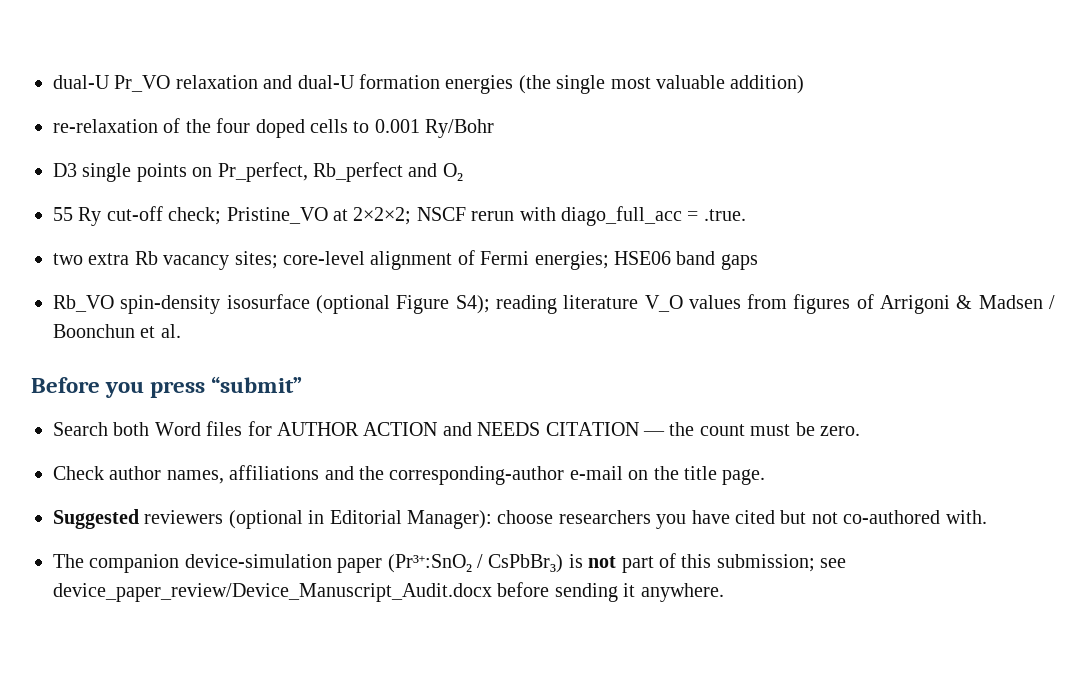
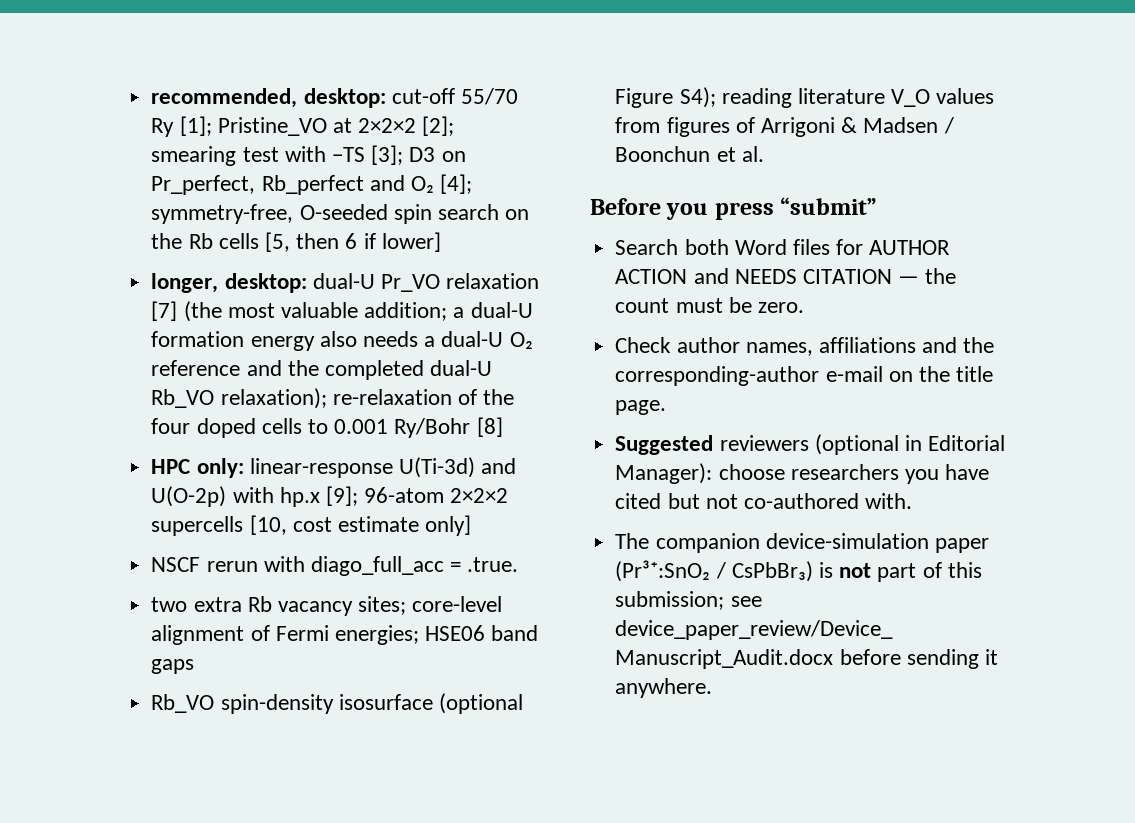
- dual-U Pr_VO relaxation and dual-U formation energies (the single most valuable addition)
- re-relaxation of the four doped cells to 0.001 Ry/Bohr
- D3 single points on Pr_perfect, Rb_perfect and O₂
- 55 Ry cut-off check; Pristine_VO at 2×2×2; NSCF rerun with diago_full_acc = .true.
+ recommended, desktop: cut-off 55/70 Ry [1]; Pristine_VO at 2×2×2 [2]; smearing test with −TS [3]; D3 on Pr_perfect, Rb_perfect and O₂ [4]; symmetry-free, O-seeded spin search on the Rb cells [5, then 6 if lower]
+ longer, desktop: dual-U Pr_VO relaxation [7] (the most valuable addition; a dual-U formation energy also needs a dual-U O₂ reference and the completed dual-U Rb_VO relaxation); re-relaxation of the four doped cells to 0.001 Ry/Bohr [8]
+ HPC only: linear-response U(Ti-3d) and U(O-2p) with hp.x [9]; 96-atom 2×2×2 supercells [10, cost estimate only]
+ NSCF rerun with diago_full_acc = .true.

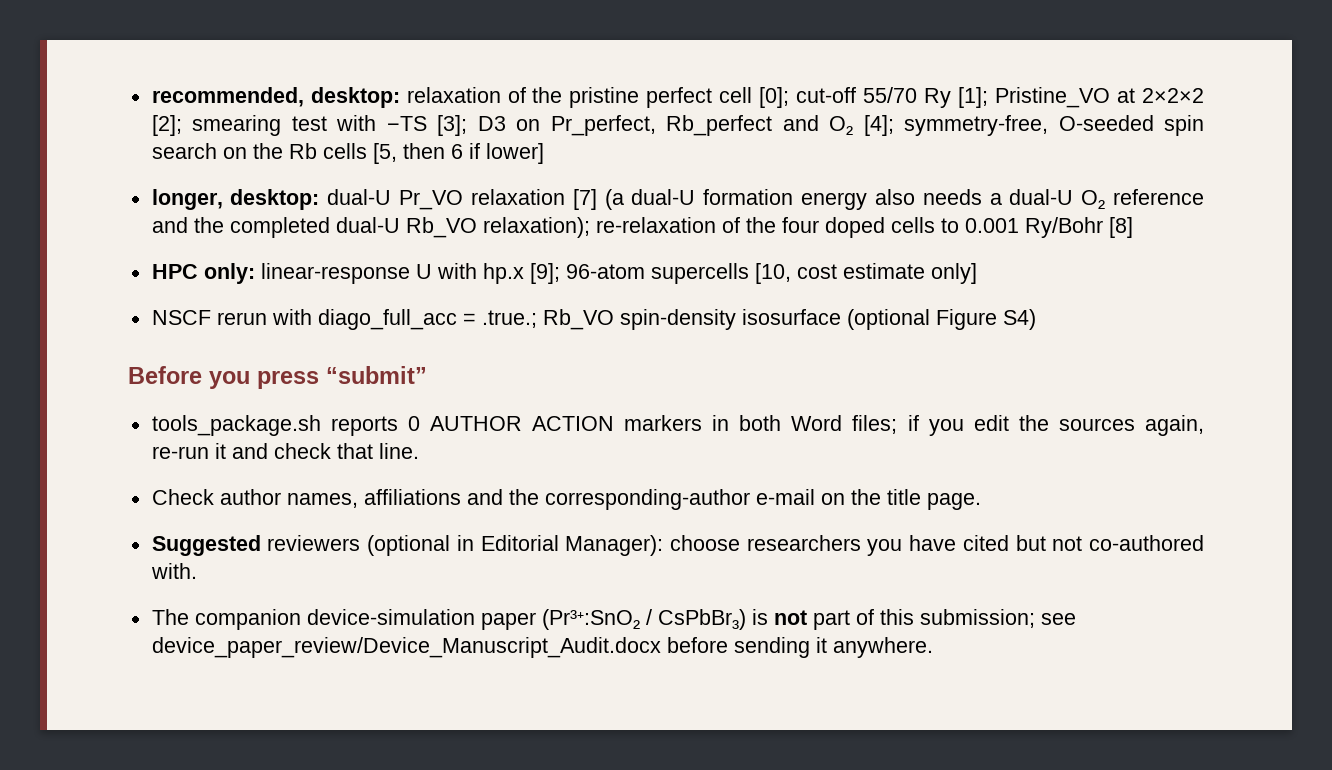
- recommended, desktop: cut-off 55/70 Ry [1]; Pristine_VO at 2×2×2 [2]; smearing test with −TS [3]; D3 on Pr_perfect, Rb_perfect and O₂ [4]; symmetry-free, O-seeded spin search on the Rb cells [5, then 6 if lower]
+ recommended, desktop: relaxation of the pristine perfect cell [0]; cut-off 55/70 Ry [1]; Pristine_VO at 2×2×2 [2]; smearing test with −TS [3]; D3 on Pr_perfect, Rb_perfect and O₂ [4]; symmetry-free, O-seeded spin search on the Rb cells [5, then 6 if lower]
- longer, desktop: dual-U Pr_VO relaxation [7] (the most valuable addition; a dual-U formation energy also needs a dual-U O₂ reference and the completed dual-U Rb_VO relaxation); re-relaxation of the four doped cells to 0.001 Ry/Bohr [8]
+ longer, desktop: dual-U Pr_VO relaxation [7] (a dual-U formation energy also needs a dual-U O₂ reference and the completed dual-U Rb_VO relaxation); re-relaxation of the four doped cells to 0.001 Ry/Bohr [8]
- HPC only: linear-response U(Ti-3d) and U(O-2p) with hp.x [9]; 96-atom 2×2×2 supercells [10, cost estimate only]
+ HPC only: linear-response U with hp.x [9]; 96-atom supercells [10, cost estimate only]
- NSCF rerun with diago_full_acc = .true.
- two extra Rb vacancy sites; core-level alignment of Fermi energies; HSE06 band gaps
- Rb_VO spin-density isosurface (optional Figure S4); reading literature V_O values from figures of Arrigoni & Madsen / Boonchun et al.
+ NSCF rerun with diago_full_acc = .true.; Rb_VO spin-density isosurface (optional Figure S4)
  Before you press “submit”
- Search both Word files for AUTHOR ACTION and NEEDS CITATION — the count must be zero.
+ tools_package.sh reports 0 AUTHOR ACTION markers in both Word files; if you edit the sources again, re-run it and check that line.

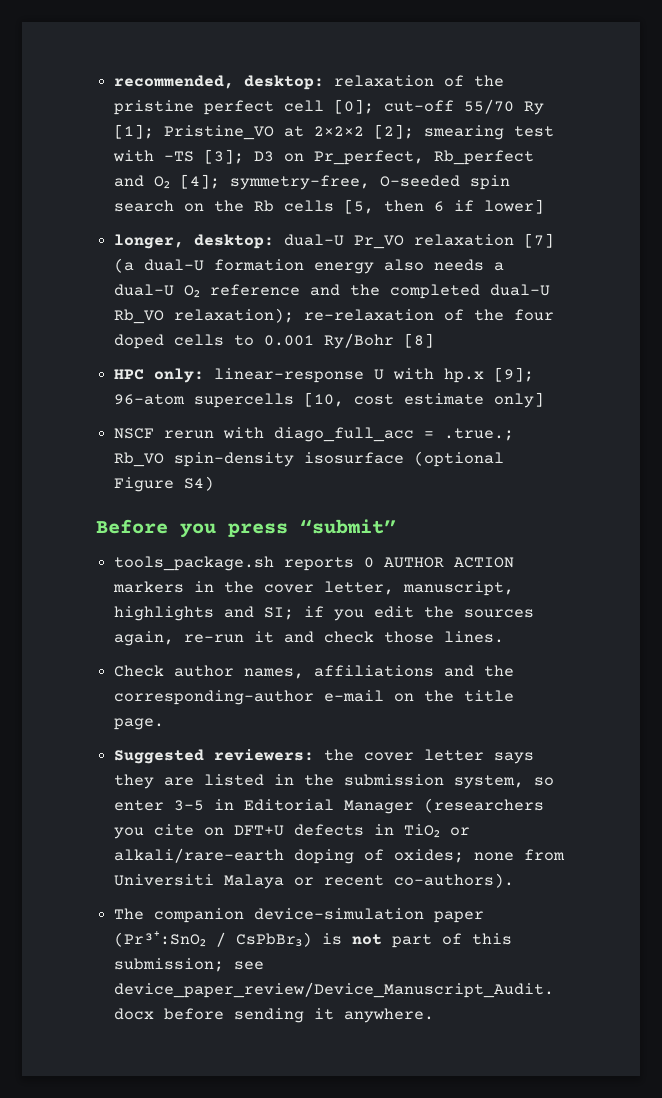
- tools_package.sh reports 0 AUTHOR ACTION markers in both Word files; if you edit the sources again, re-run it and check that line.
+ tools_package.sh reports 0 AUTHOR ACTION markers in the cover letter, manuscript, highlights and SI; if you edit the sources again, re-run it and check those lines.
- Suggested reviewers (optional in Editorial Manager): choose researchers you have cited but not co-authored with.
+ Suggested reviewers: the cover letter says they are listed in the submission system, so enter 3–5 in Editorial Manager (researchers you cite on DFT+U defects in TiO₂ or alkali/rare-earth doping of oxides; none from Universiti Malaya or recent co-authors).

